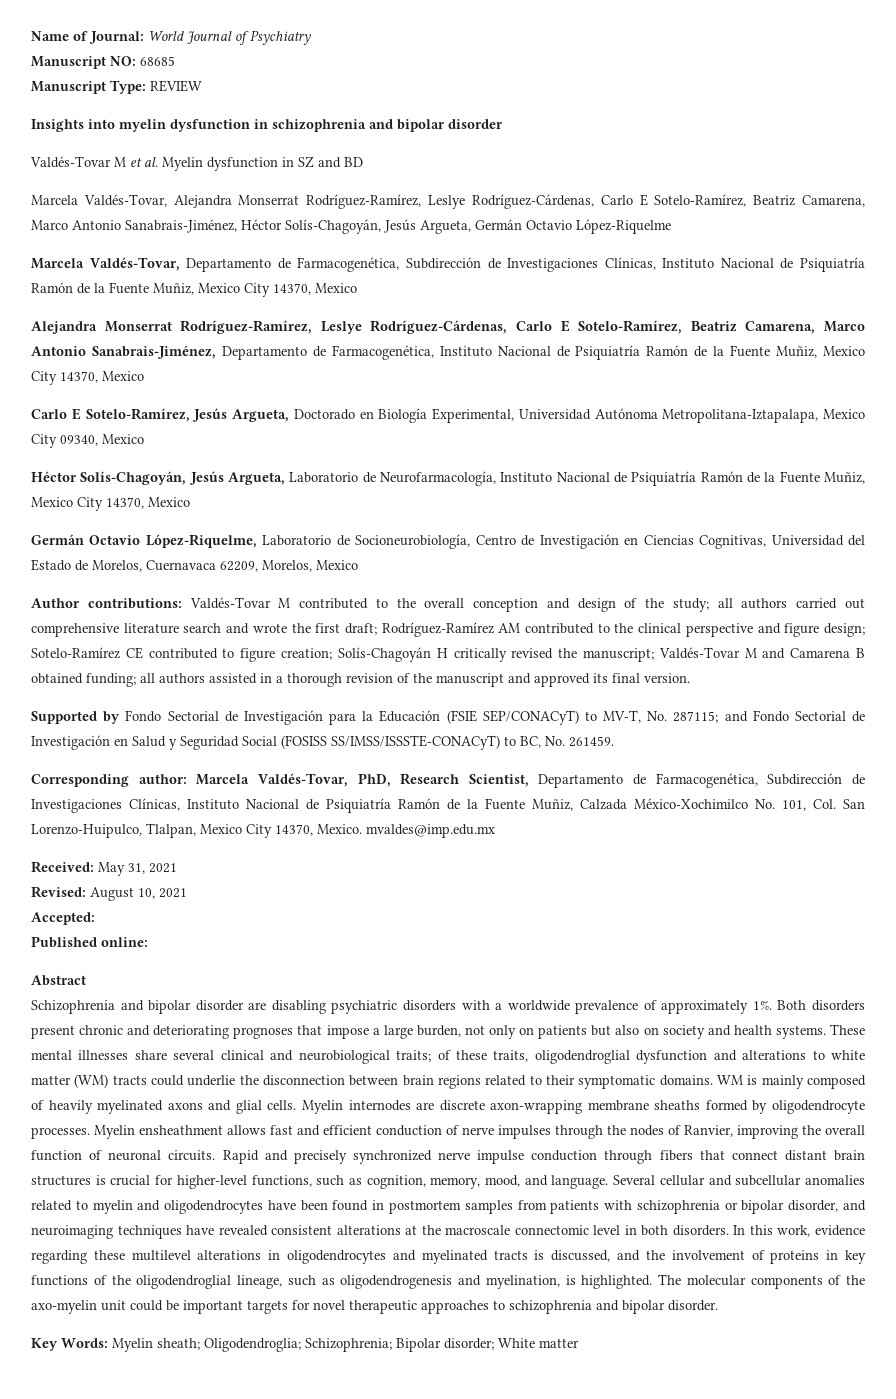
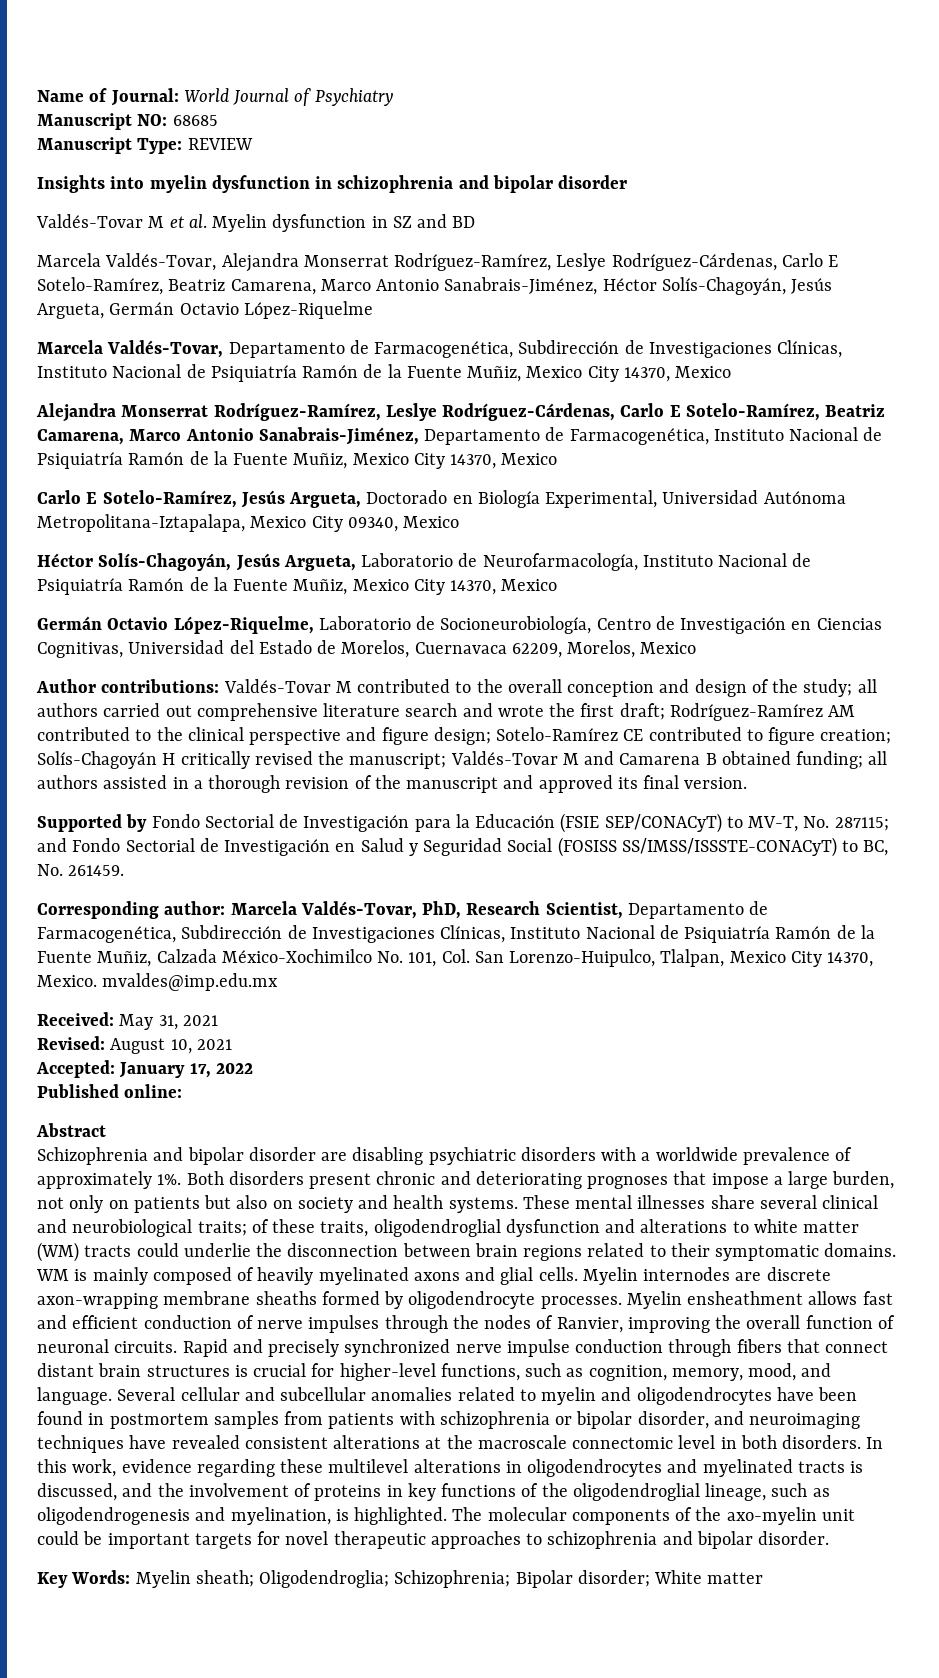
- Accepted:
+ Accepted: January 17, 2022

